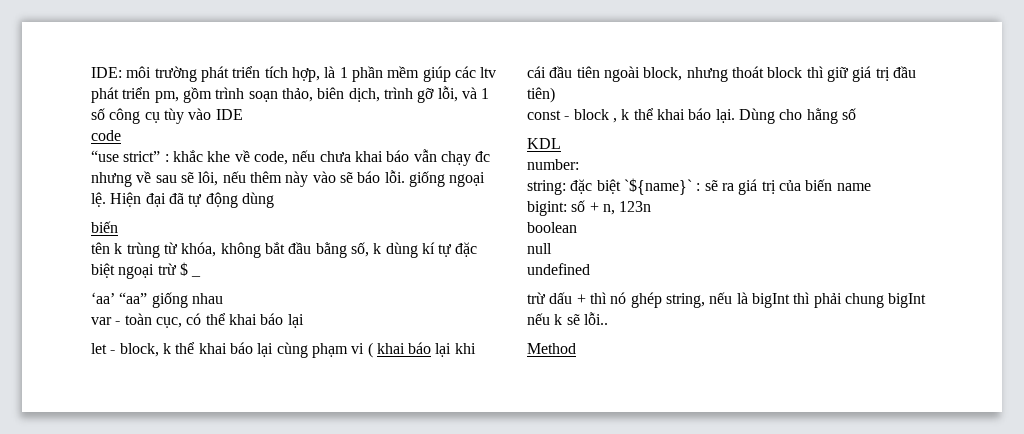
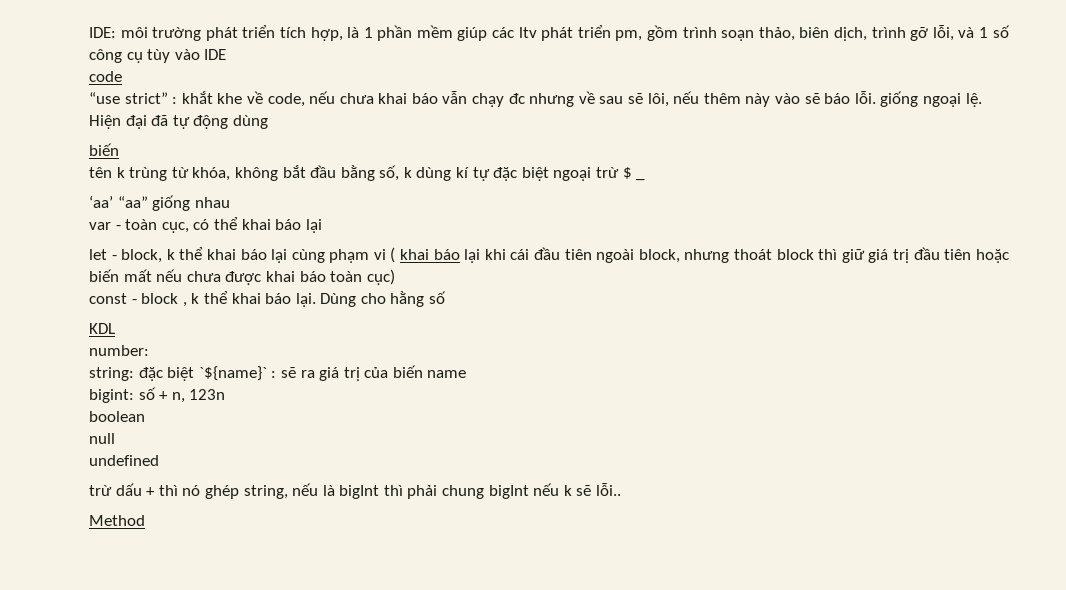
- “use strict” : khắc khe về code, nếu chưa khai báo vẫn chạy đc nhưng về sau sẽ lôi, nếu thêm này vào sẽ báo lỗi. giống ngoại lệ.
+ “use strict” : khắt khe về code, nếu chưa khai báo vẫn chạy đc nhưng về sau sẽ lôi, nếu thêm này vào sẽ báo lỗi. giống ngoại lệ.
- let - block, k thể khai báo lại cùng phạm vi ( khai báo lại khi cái đầu tiên ngoài block, nhưng thoát block thì giữ giá trị đầu tiên)
+ let - block, k thể khai báo lại cùng phạm vi ( khai báo lại khi cái đầu tiên ngoài block, nhưng thoát block thì giữ giá trị đầu tiên hoặc biến mất nếu chưa được khai báo toàn cục)

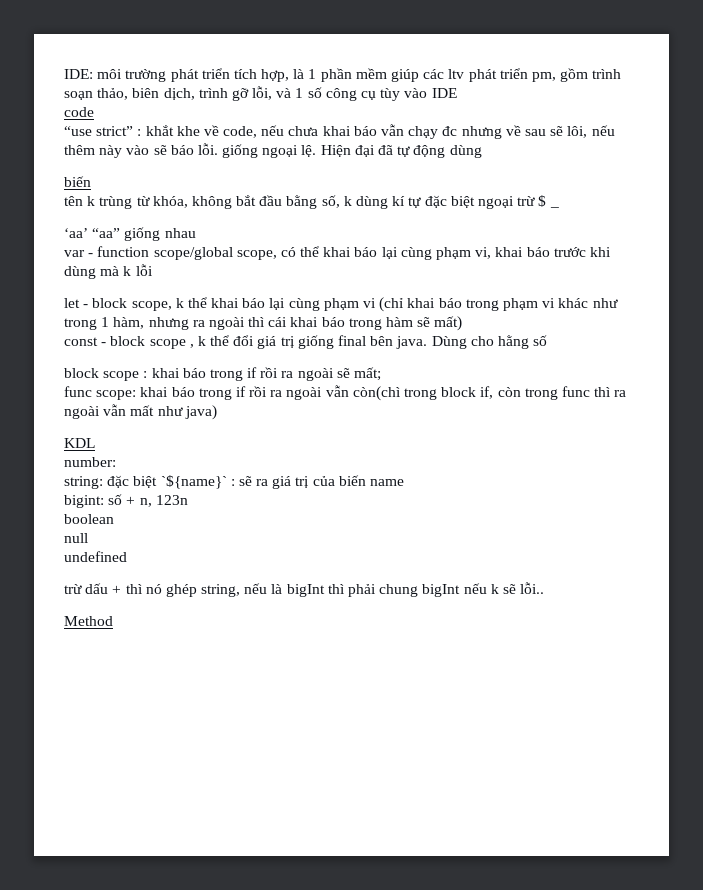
- var - toàn cục, có thể khai báo lại
+ var - function scope/global scope, có thể khai báo lại cùng phạm vi, khai báo trước khi dùng mà k lỗi
- let - block, k thể khai báo lại cùng phạm vi ( khai báo lại khi cái đầu tiên ngoài block, nhưng thoát block thì giữ giá trị đầu tiên hoặc biến mất nếu chưa được khai báo toàn cục)
+ let - block scope, k thể khai báo lại cùng phạm vi (chỉ khai báo trong phạm vi khác như trong 1 hàm, nhưng ra ngoài thì cái khai báo trong hàm sẽ mất)
- const - block , k thể khai báo lại. Dùng cho hằng số
+ const - block scope , k thể đổi giá trị giống final bên java. Dùng cho hằng số
+ block scope : khai báo trong if rồi ra ngoài sẽ mất;
+ func scope: khai báo trong if rồi ra ngoài vẫn còn(chì trong block if, còn trong func thì ra ngoài vẫn mất như java)

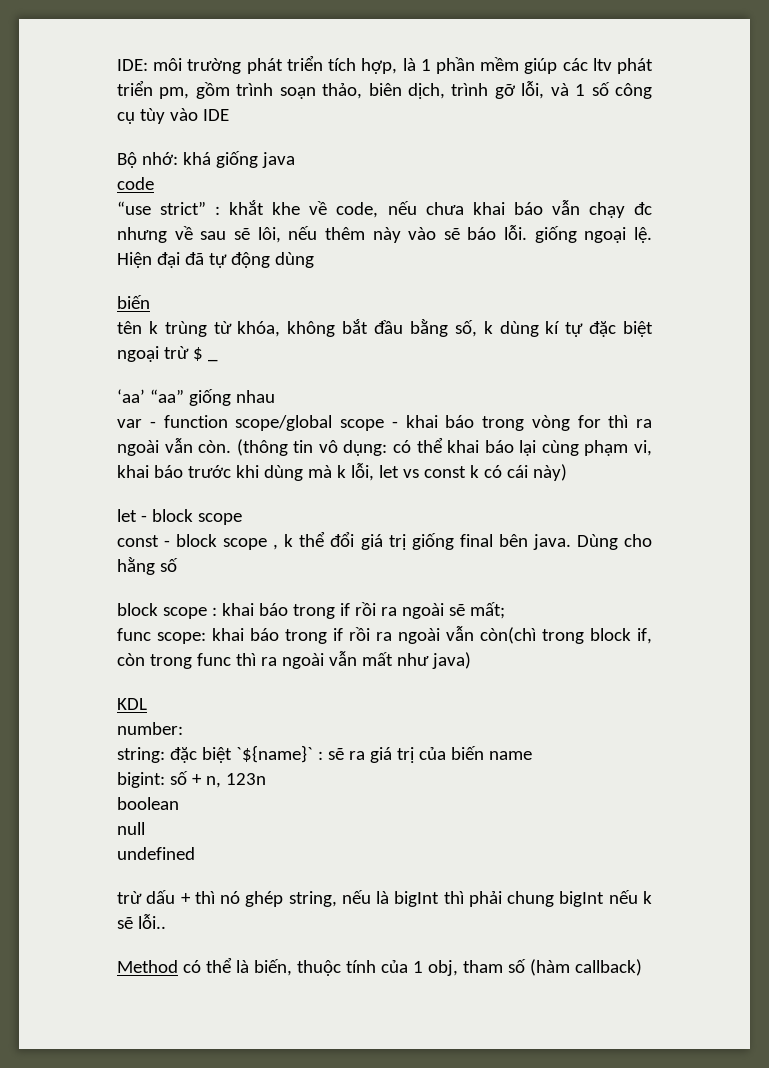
+ Bộ nhớ: khá giống java
- var - function scope/global scope, có thể khai báo lại cùng phạm vi, khai báo trước khi dùng mà k lỗi
- let - block scope, k thể khai báo lại cùng phạm vi (chỉ khai báo trong phạm vi khác như trong 1 hàm, nhưng ra ngoài thì cái khai báo trong hàm sẽ mất)
+ var - function scope/global scope - khai báo trong vòng for thì ra ngoài vẫn còn. (thông tin vô dụng: có thể khai báo lại cùng phạm vi, khai báo trước khi dùng mà k lỗi, let vs const k có cái này)
+ let - block scope
- Method
+ Method có thể là biến, thuộc tính của 1 obj, tham số (hàm callback)

